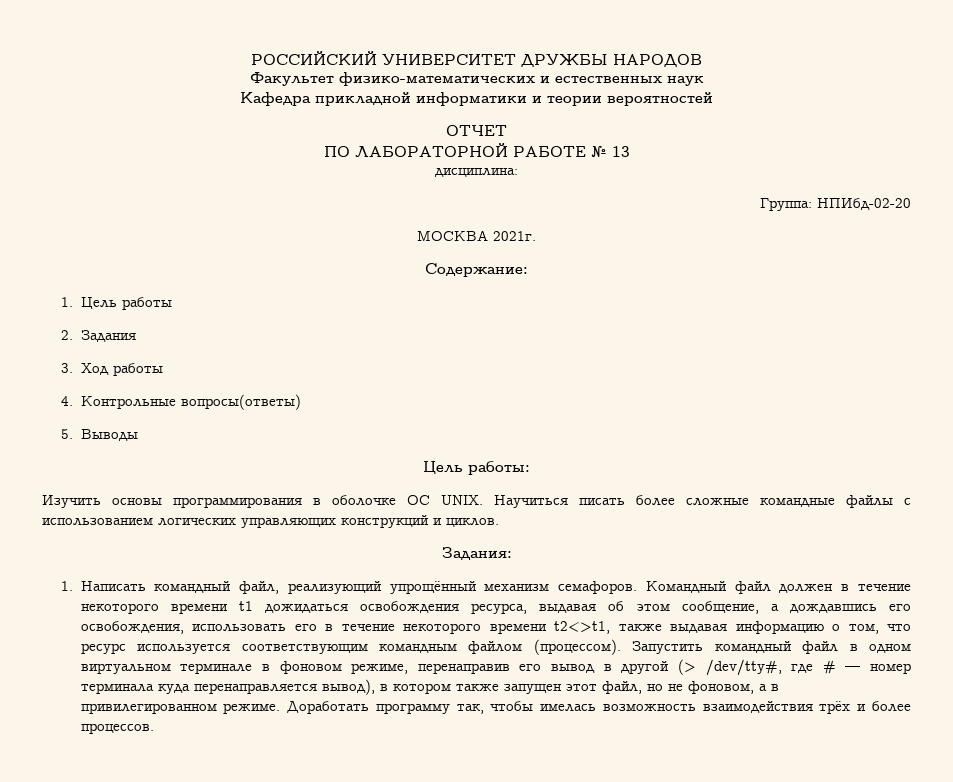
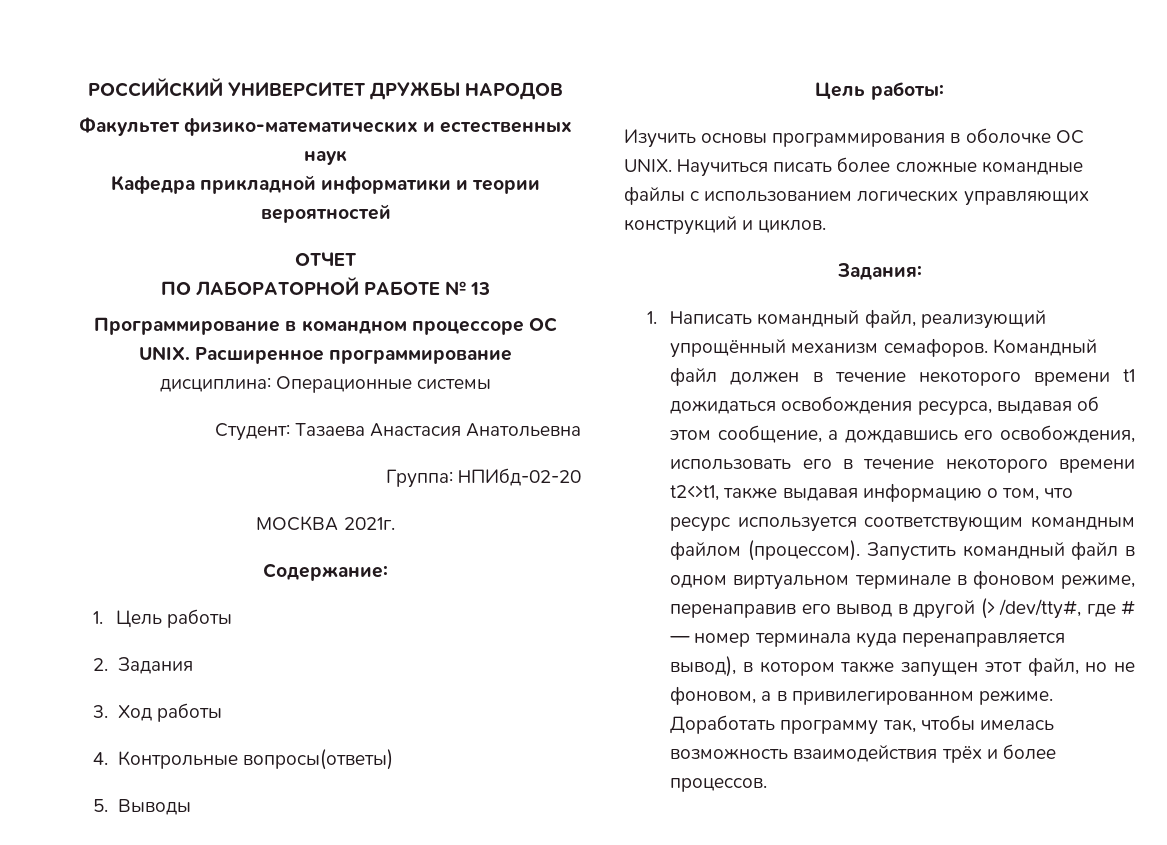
- дисциплина:
+ Программирование в командном процессоре ОС UNIX. Расширенное программирование
+ дисциплина: Операционные системы
+ Студент: Тазаева Анастасия Анатольевна

